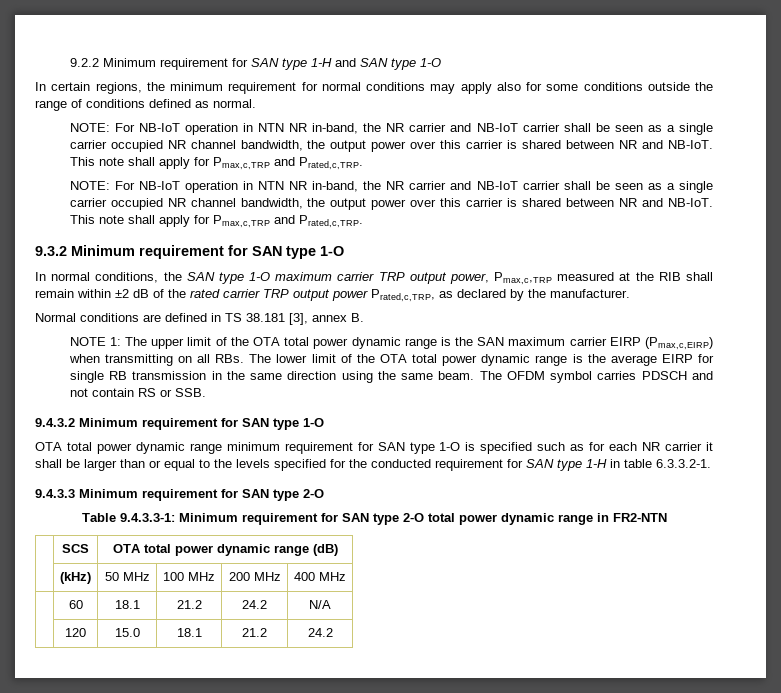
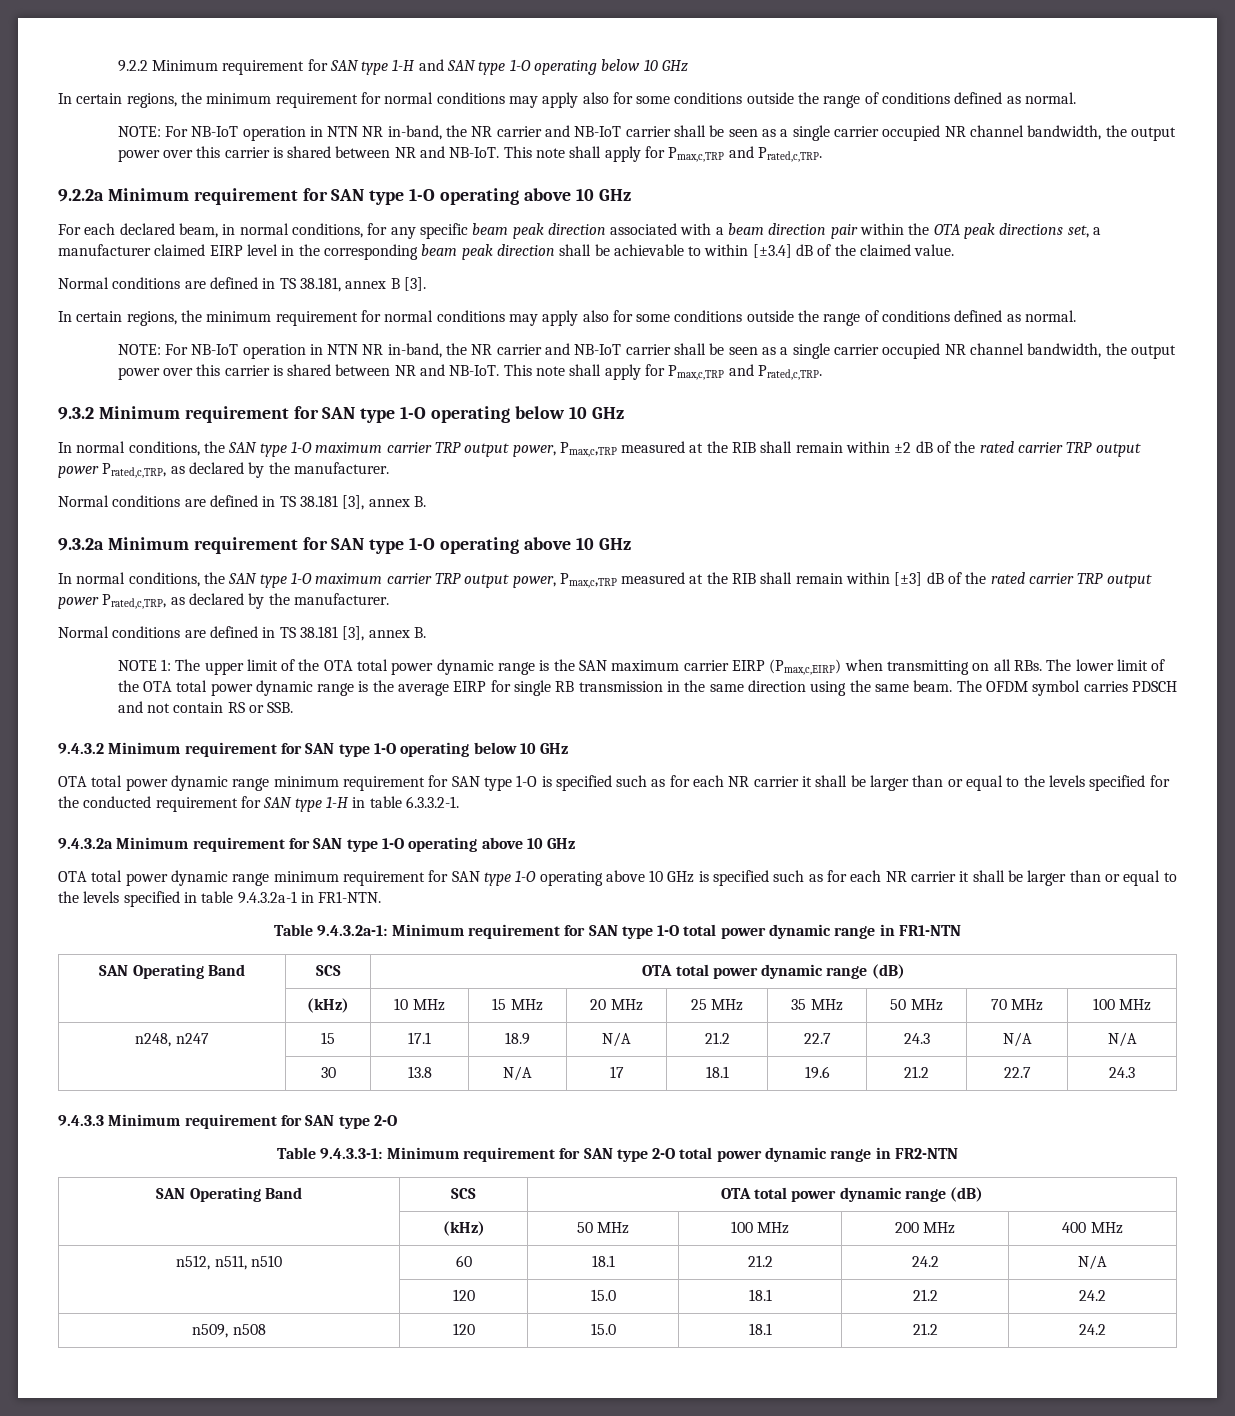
- 9.2.2 Minimum requirement for SAN type 1-H and SAN type 1-O
+ 9.2.2 Minimum requirement for SAN type 1-H and SAN type 1-O operating below 10 GHz
+ 9.2.2a Minimum requirement for SAN type 1-O operating above 10 GHz
+ For each declared beam, in normal conditions, for any specific beam peak direction associated with a beam direction pair within the OTA peak directions set, a manufacturer claimed EIRP level in the corresponding beam peak direction shall be achievable to within [±3.4] dB of the claimed value.
+ Normal conditions are defined in TS 38.181, annex B [3].
+ In certain regions, the minimum requirement for normal conditions may apply also for some conditions outside the range of conditions defined as normal.
- 9.3.2 Minimum requirement for SAN type 1-O
+ 9.3.2 Minimum requirement for SAN type 1-O operating below 10 GHz
+ 9.3.2a Minimum requirement for SAN type 1-O operating above 10 GHz
+ In normal conditions, the SAN type 1-O maximum carrier TRP output power, Pmax,c,TRP measured at the RIB shall remain within [±3] dB of the rated carrier TRP output power Prated,c,TRP, as declared by the manufacturer.
+ Normal conditions are defined in TS 38.181 [3], annex B.
- 9.4.3.2 Minimum requirement for SAN type 1-O
+ 9.4.3.2 Minimum requirement for SAN type 1-O operating below 10 GHz
+ 9.4.3.2a Minimum requirement for SAN type 1-O operating above 10 GHz
+ OTA total power dynamic range minimum requirement for SAN type 1-O operating above 10 GHz is specified such as for each NR carrier it shall be larger than or equal to the levels specified in table 9.4.3.2a-1 in FR1-NTN.
+ Table 9.4.3.2a-1: Minimum requirement for SAN type 1-O total power dynamic range in FR1-NTN
+ SAN Operating Band | SCS | OTA total power dynamic range (dB)
+ | (kHz) | 10 MHz | 15 MHz | 20 MHz | 25 MHz | 35 MHz | 50 MHz | 70 MHz | 100 MHz
+ n248, n247 | 15 | 17.1 | 18.9 | N/A | 21.2 | 22.7 | 24.3 | N/A | N/A
+ | 30 | 13.8 | N/A | 17 | 18.1 | 19.6 | 21.2 | 22.7 | 24.3
  Table 9.4.3.3-1: Minimum requirement for SAN type 2-O total power dynamic range in FR2-NTN
- | SCS | OTA total power dynamic range (dB)
+ SAN Operating Band | SCS | OTA total power dynamic range (dB)
- | 60 | 18.1 | 21.2 | 24.2 | N/A
+ n512, n511, n510 | 60 | 18.1 | 21.2 | 24.2 | N/A
+ n509, n508 | 120 | 15.0 | 18.1 | 21.2 | 24.2

